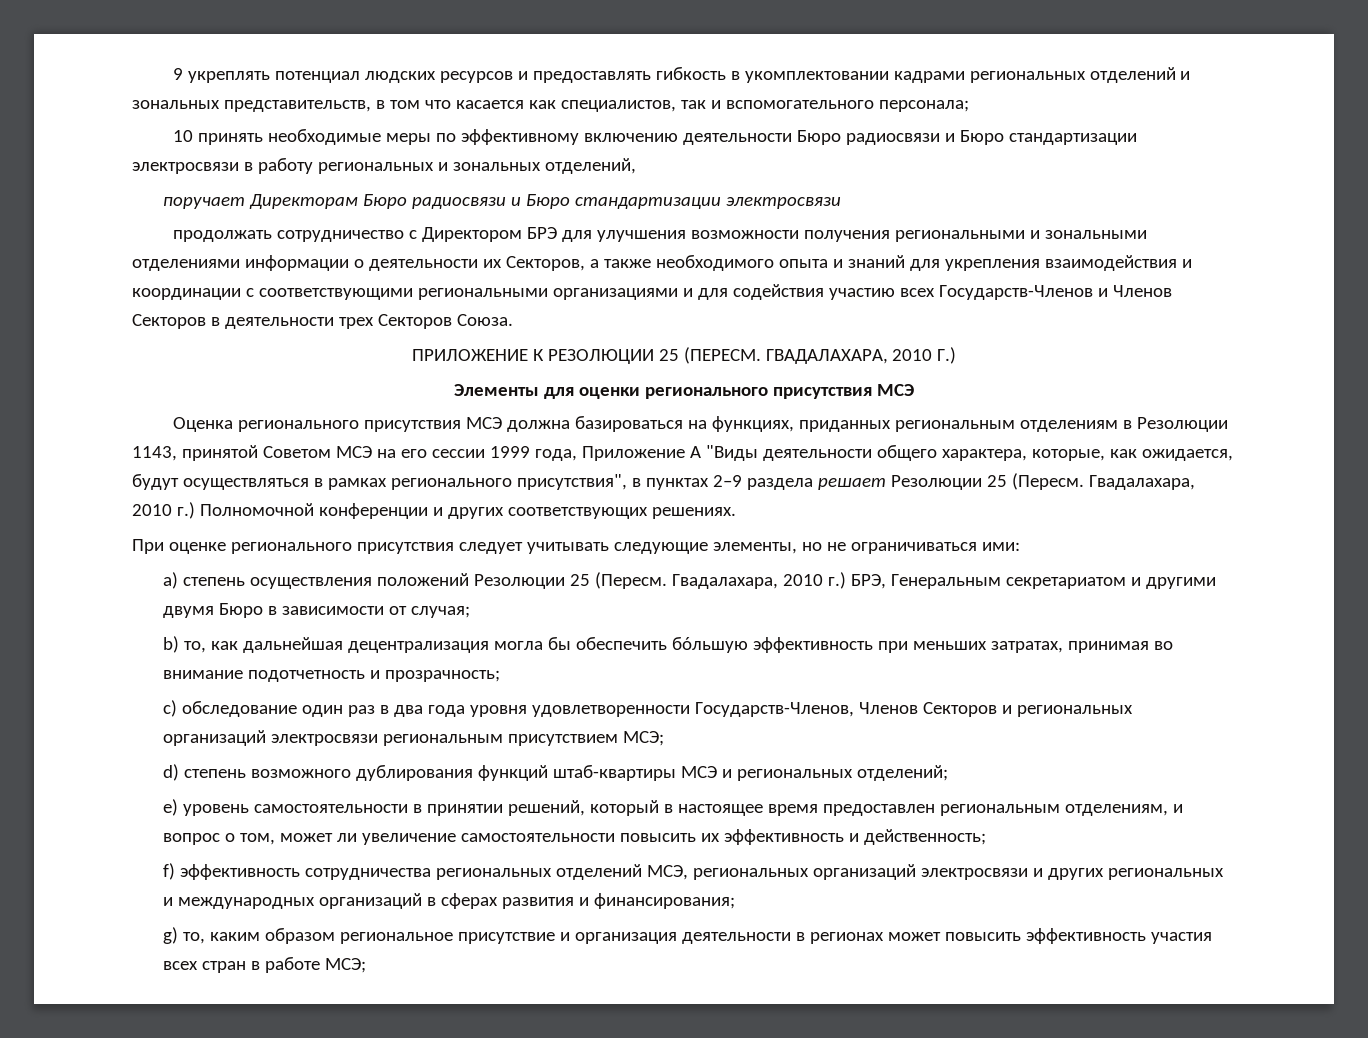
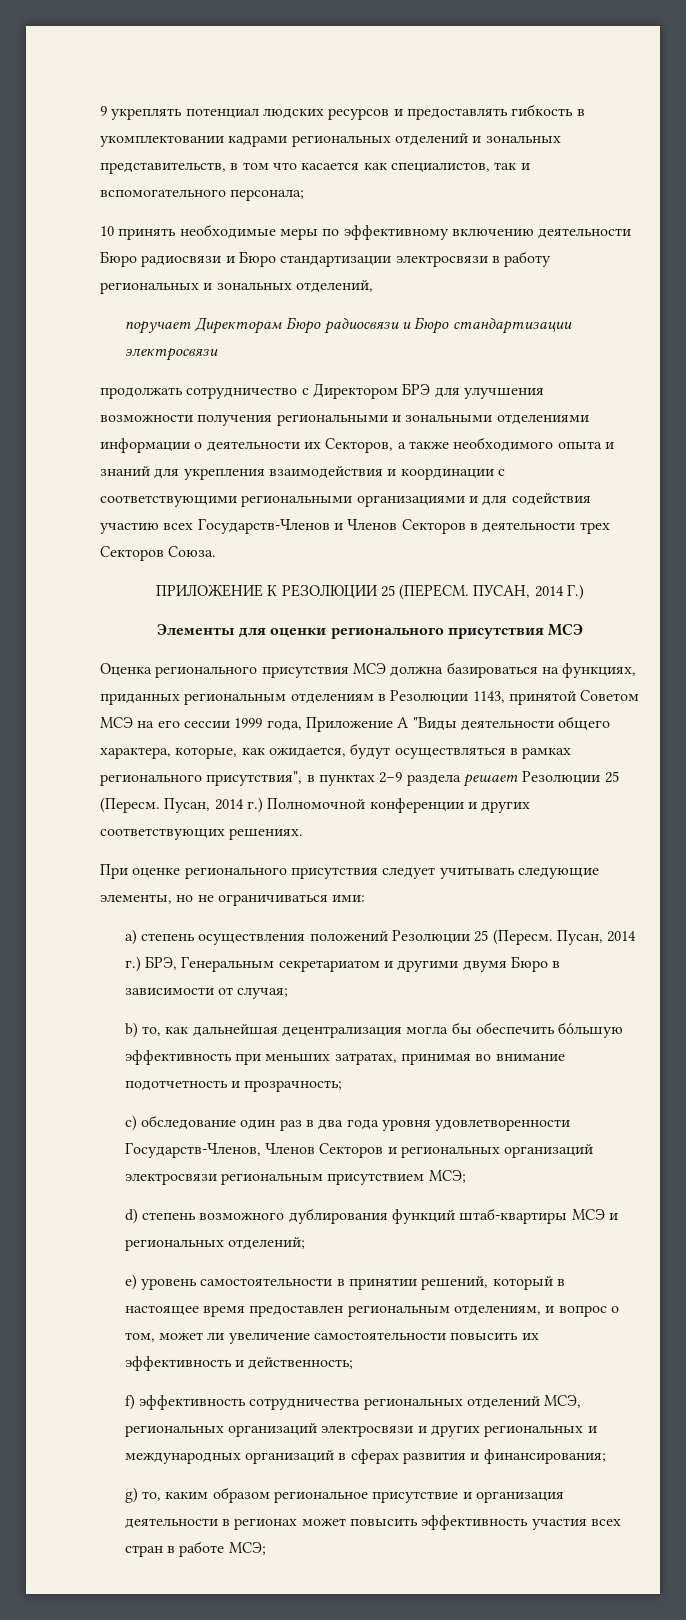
- ГВАДАЛАХАРА, 2010 Г.)
+ ПУСАН, 2014 Г.)
- Гвадалахара, 2010 г.) Полномочной конференции и других соответствующих решениях.
+ Пусан, 2014 г.) Полномочной конференции и других соответствующих решениях.
- Гвадалахара, 2010 г.) БРЭ, Генеральным секретариатом и другими двумя Бюро в зависимости от случая;
+ Пусан, 2014 г.) БРЭ, Генеральным секретариатом и другими двумя Бюро в зависимости от случая;

